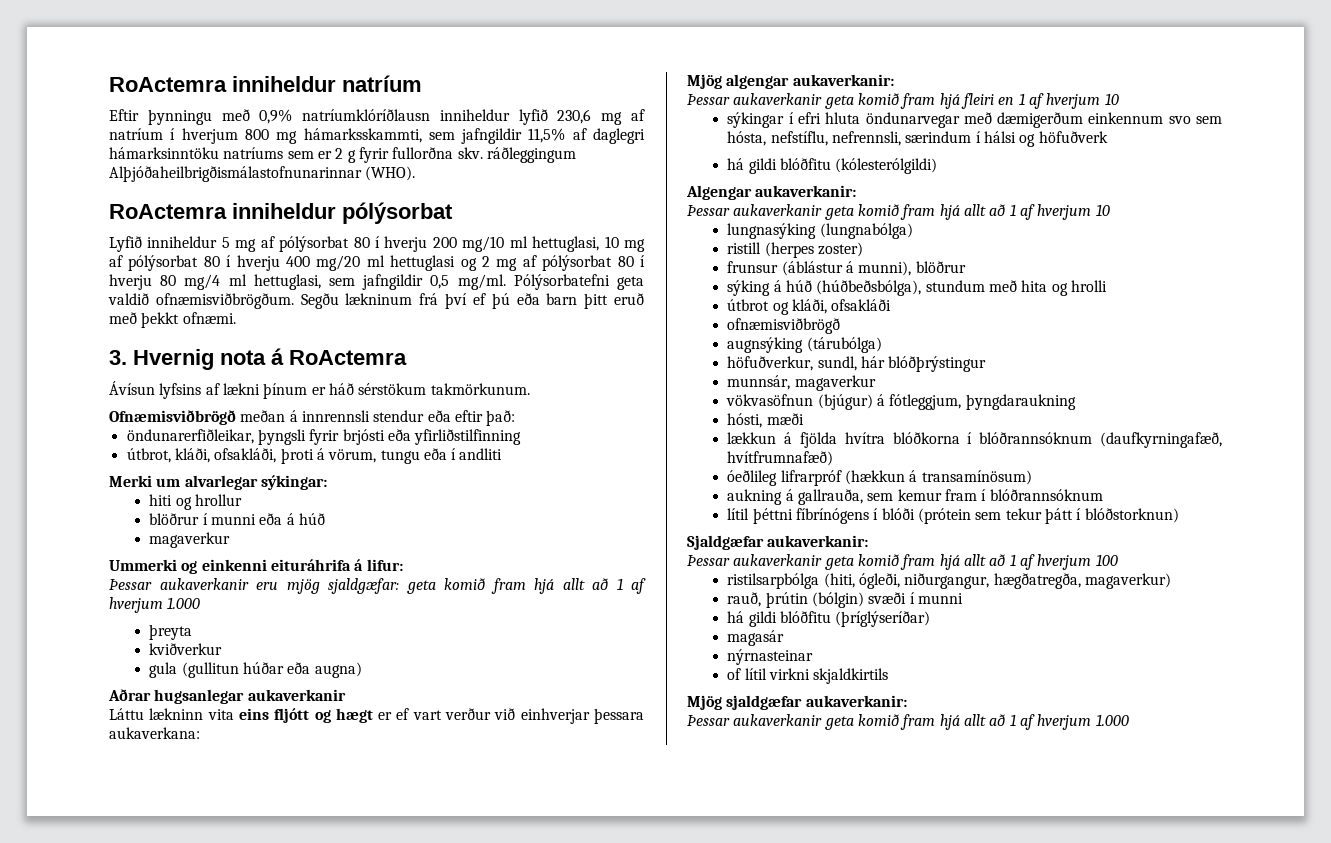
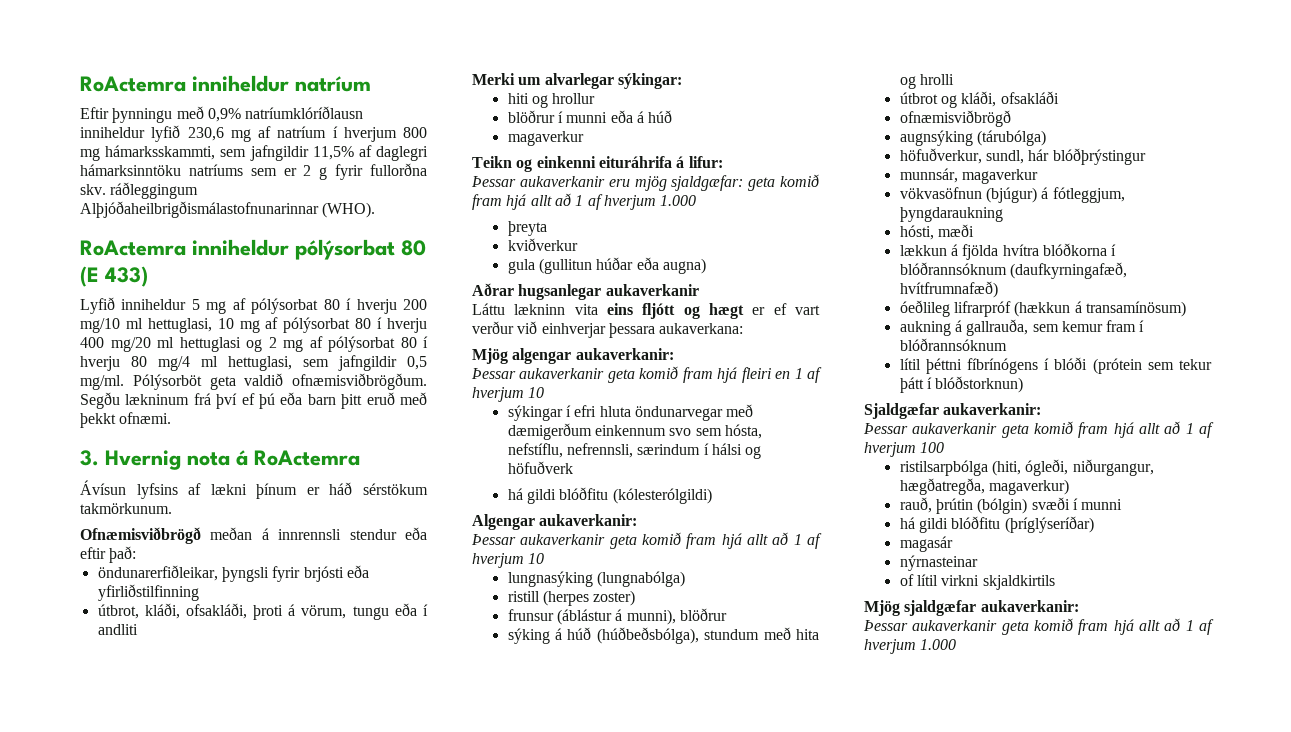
- RoActemra inniheldur pólýsorbat
+ RoActemra inniheldur pólýsorbat 80 (E 433)
- Pólýsorbatefni geta valdið ofnæmisviðbrögðum.
+ Pólýsorböt geta valdið ofnæmisviðbrögðum.
- Ummerki og einkenni eituráhrifa á lifur:
+ Teikn og einkenni eituráhrifa á lifur:

